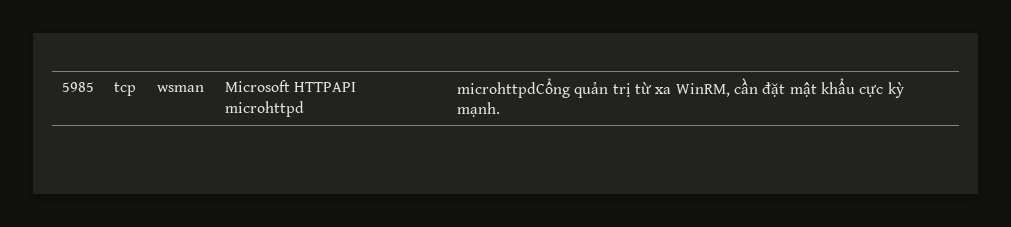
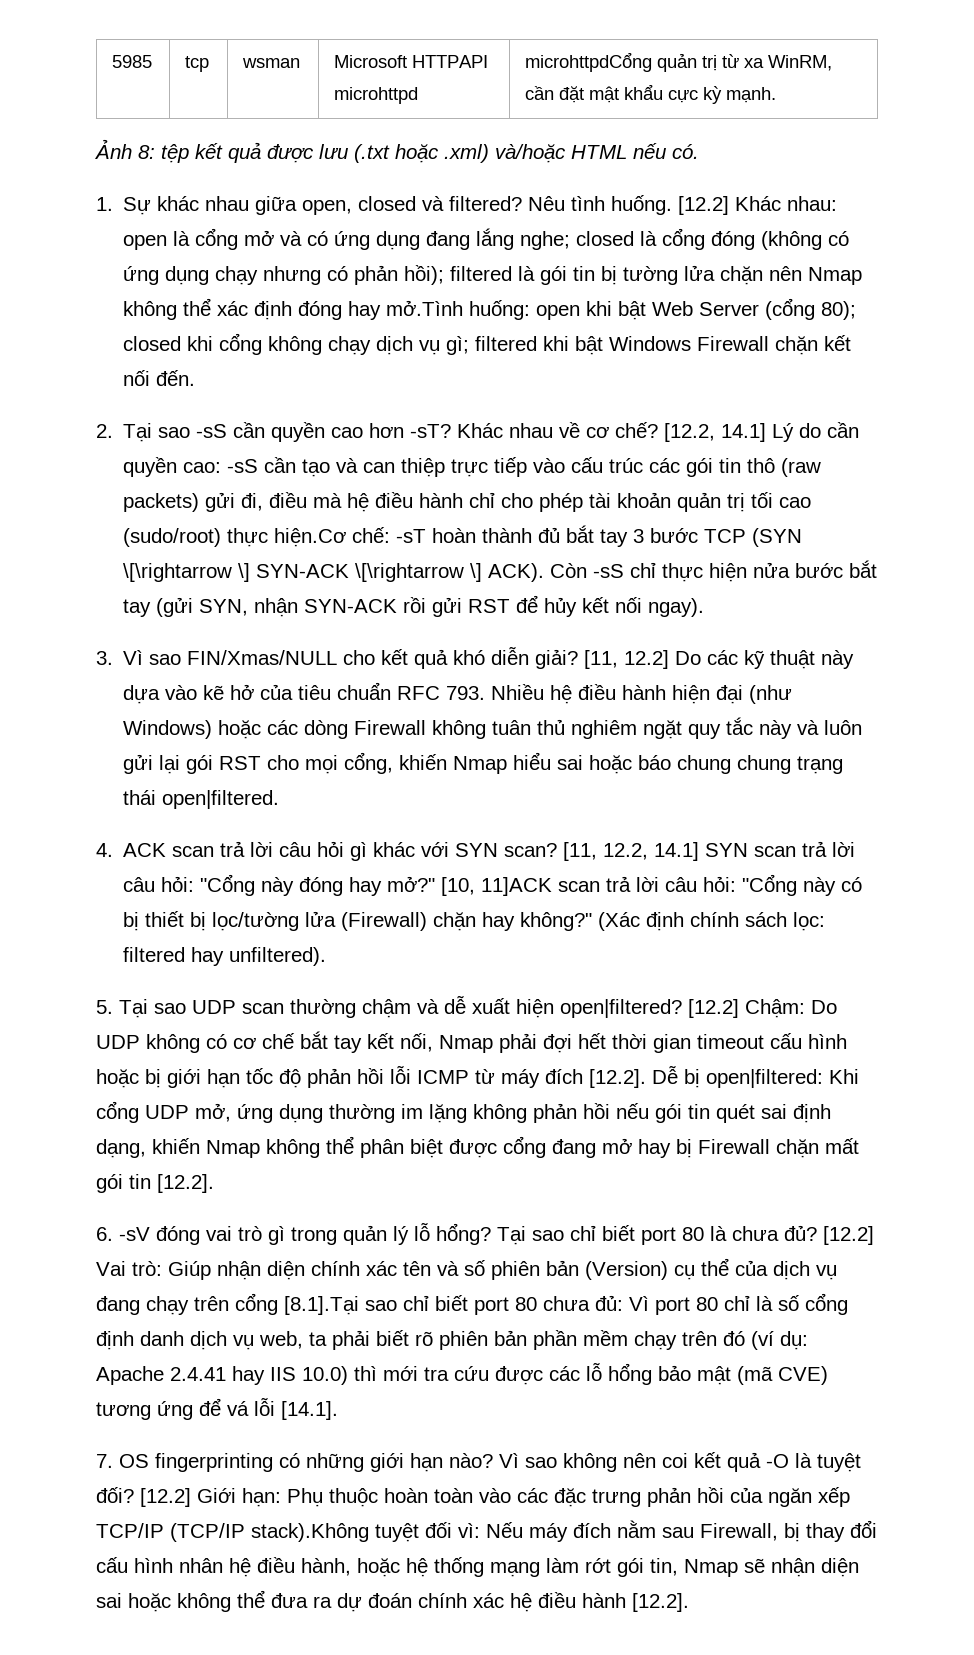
+ Ảnh 8: tệp kết quả được lưu (.txt hoặc .xml) và/hoặc HTML nếu có.
+ 1. Sự khác nhau giữa open, closed và filtered? Nêu tình huống. [12.2] Khác nhau: open là cổng mở và có ứng dụng đang lắng nghe; closed là cổng đóng (không có ứng dụng chạy nhưng có phản hồi); filtered là gói tin bị tường lửa chặn nên Nmap không thể xác định đóng hay mở.Tình huống: open khi bật Web Server (cổng 80); closed khi cổng không chạy dịch vụ gì; filtered khi bật Windows Firewall chặn kết nối đến.
+ 2. Tại sao -sS cần quyền cao hơn -sT? Khác nhau về cơ chế? [12.2, 14.1] Lý do cần quyền cao: -sS cần tạo và can thiệp trực tiếp vào cấu trúc các gói tin thô (raw packets) gửi đi, điều mà hệ điều hành chỉ cho phép tài khoản quản trị tối cao (sudo/root) thực hiện.Cơ chế: -sT hoàn thành đủ bắt tay 3 bước TCP (SYN \[\rightarrow \] SYN-ACK \[\rightarrow \] ACK). Còn -sS chỉ thực hiện nửa bước bắt tay (gửi SYN, nhận SYN-ACK rồi gửi RST để hủy kết nối ngay).
+ 3. Vì sao FIN/Xmas/NULL cho kết quả khó diễn giải? [11, 12.2] Do các kỹ thuật này dựa vào kẽ hở của tiêu chuẩn RFC 793. Nhiều hệ điều hành hiện đại (như Windows) hoặc các dòng Firewall không tuân thủ nghiêm ngặt quy tắc này và luôn gửi lại gói RST cho mọi cổng, khiến Nmap hiểu sai hoặc báo chung chung trạng thái open|filtered.
+ 4. ACK scan trả lời câu hỏi gì khác với SYN scan? [11, 12.2, 14.1] SYN scan trả lời câu hỏi: "Cổng này đóng hay mở?" [10, 11]ACK scan trả lời câu hỏi: "Cổng này có bị thiết bị lọc/tường lửa (Firewall) chặn hay không?" (Xác định chính sách lọc: filtered hay unfiltered).
+ 5. Tại sao UDP scan thường chậm và dễ xuất hiện open|filtered? [12.2] Chậm: Do UDP không có cơ chế bắt tay kết nối, Nmap phải đợi hết thời gian timeout cấu hình hoặc bị giới hạn tốc độ phản hồi lỗi ICMP từ máy đích [12.2]. Dễ bị open|filtered: Khi cổng UDP mở, ứng dụng thường im lặng không phản hồi nếu gói tin quét sai định dạng, khiến Nmap không thể phân biệt được cổng đang mở hay bị Firewall chặn mất gói tin [12.2].
+ 6. -sV đóng vai trò gì trong quản lý lỗ hổng? Tại sao chỉ biết port 80 là chưa đủ? [12.2] Vai trò: Giúp nhận diện chính xác tên và số phiên bản (Version) cụ thể của dịch vụ đang chạy trên cổng [8.1].Tại sao chỉ biết port 80 chưa đủ: Vì port 80 chỉ là số cổng định danh dịch vụ web, ta phải biết rõ phiên bản phần mềm chạy trên đó (ví dụ: Apache 2.4.41 hay IIS 10.0) thì mới tra cứu được các lỗ hổng bảo mật (mã CVE) tương ứng để vá lỗi [14.1].
+ 7. OS fingerprinting có những giới hạn nào? Vì sao không nên coi kết quả -O là tuyệt đối? [12.2] Giới hạn: Phụ thuộc hoàn toàn vào các đặc trưng phản hồi của ngăn xếp TCP/IP (TCP/IP stack).Không tuyệt đối vì: Nếu máy đích nằm sau Firewall, bị thay đổi cấu hình nhân hệ điều hành, hoặc hệ thống mạng làm rớt gói tin, Nmap sẽ nhận diện sai hoặc không thể đưa ra dự đoán chính xác hệ điều hành [12.2].

